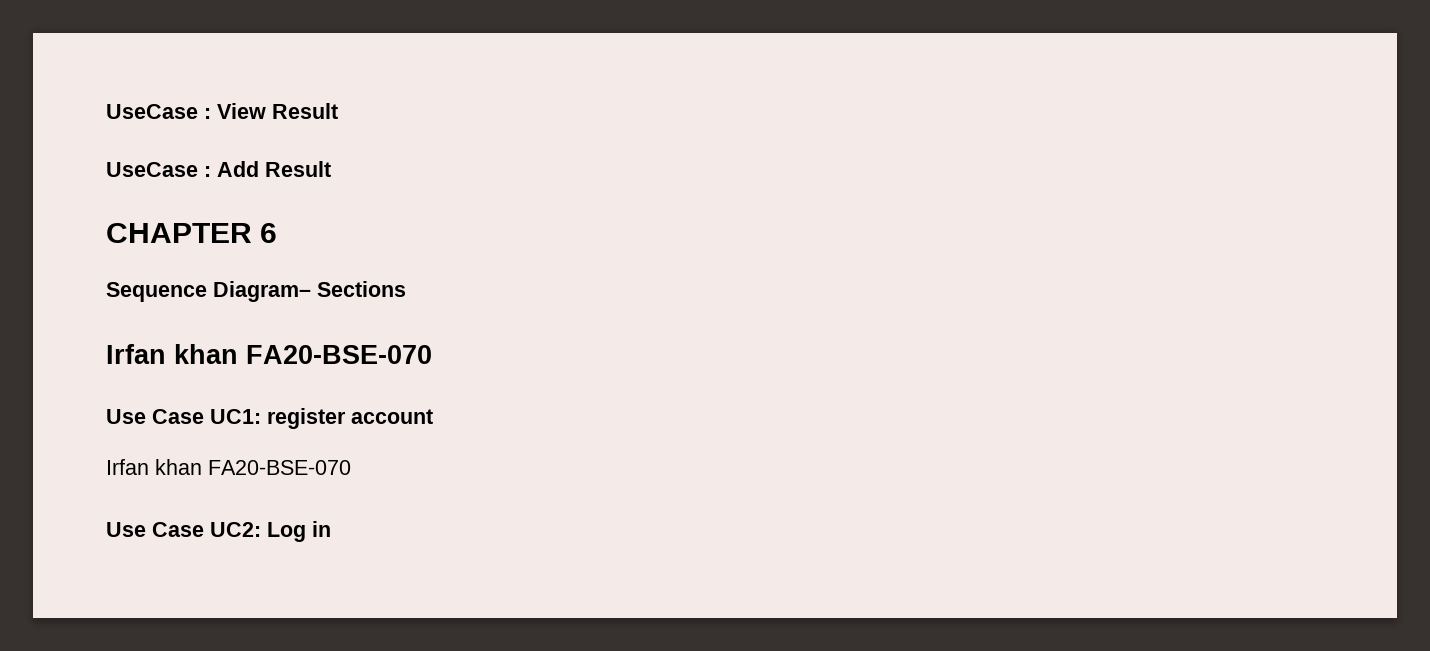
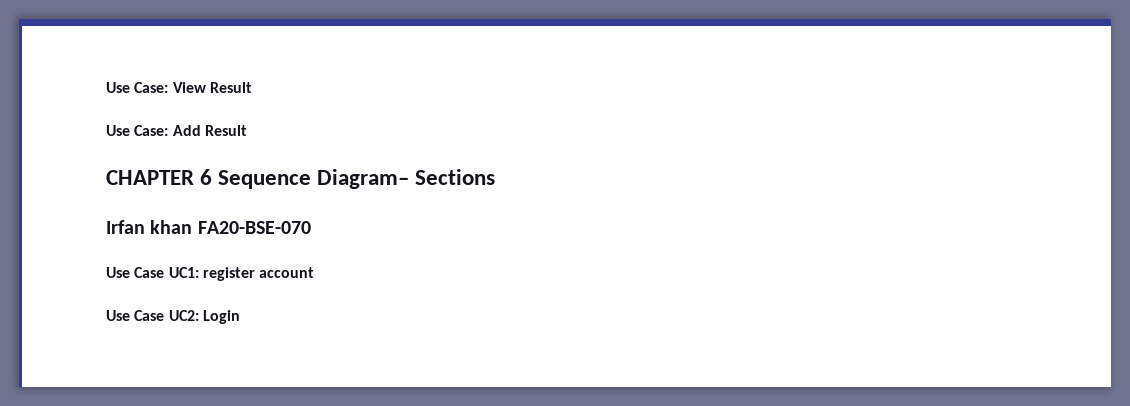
- UseCase : View Result
+ Use Case: View Result
- UseCase : Add Result
+ Use Case: Add Result
- CHAPTER 6
- Sequence Diagram– Sections
+ CHAPTER 6 Sequence Diagram– Sections
  Use Case UC1: register account
- Irfan khan FA20-BSE-070
- Use Case UC2: Log in
+ Use Case UC2: Login

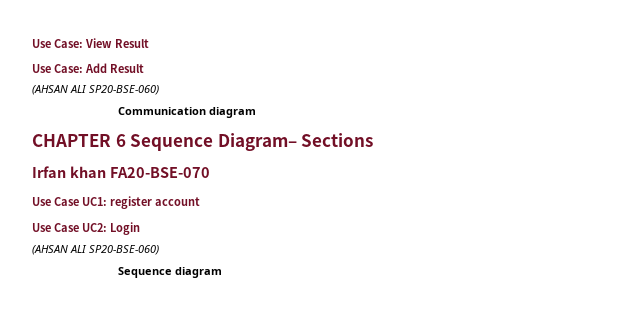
  Use Case: Add Result
+ (AHSAN ALI SP20-BSE-060)
+ Communication diagram
  Use Case UC2: Login
+ (AHSAN ALI SP20-BSE-060)
+ Sequence diagram

